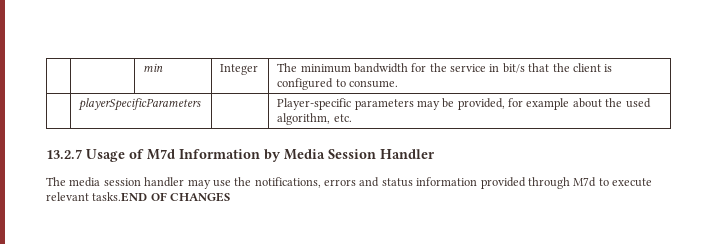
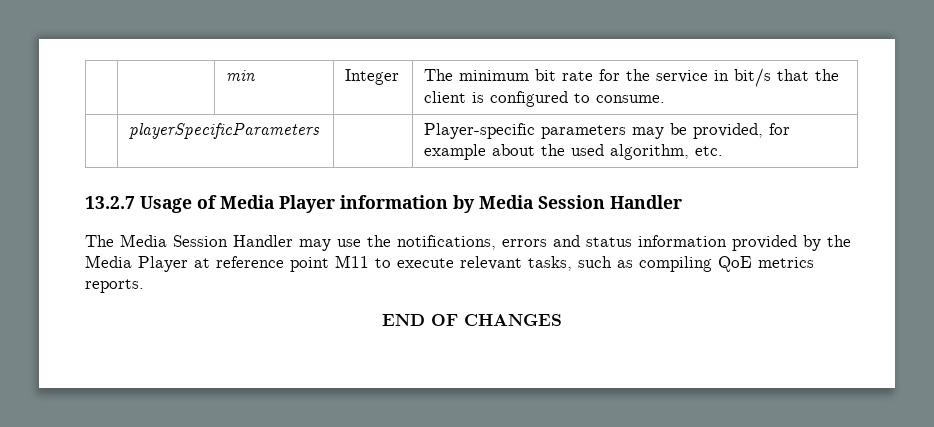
- | | min | Integer | The minimum bandwidth for the service in bit/s that the client is configured to consume.
+ | | min | Integer | The minimum bit rate for the service in bit/s that the client is configured to consume.
- 13.2.7 Usage of M7d Information by Media Session Handler
+ 13.2.7 Usage of Media Player information by Media Session Handler
- The media session handler may use the notifications, errors and status information provided through M7d to execute relevant tasks.END OF CHANGES
+ The Media Session Handler may use the notifications, errors and status information provided by the Media Player at reference point M11 to execute relevant tasks, such as compiling QoE metrics reports.
+ END OF CHANGES

